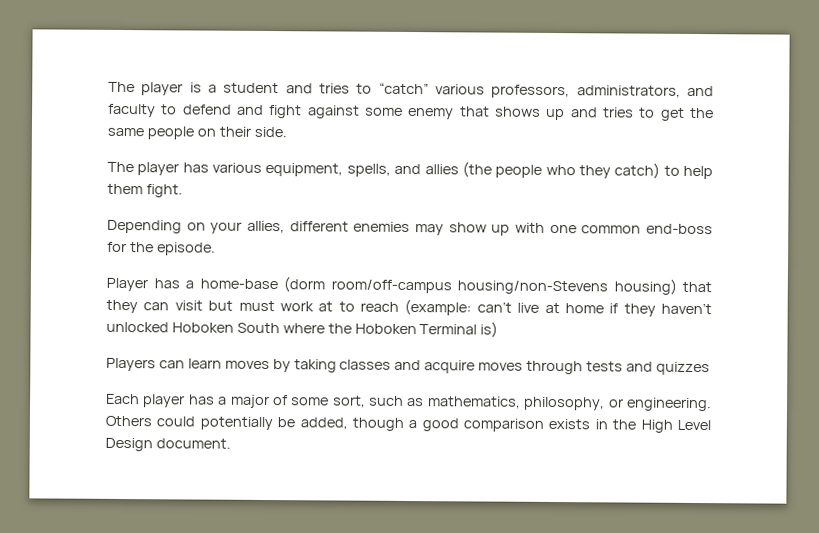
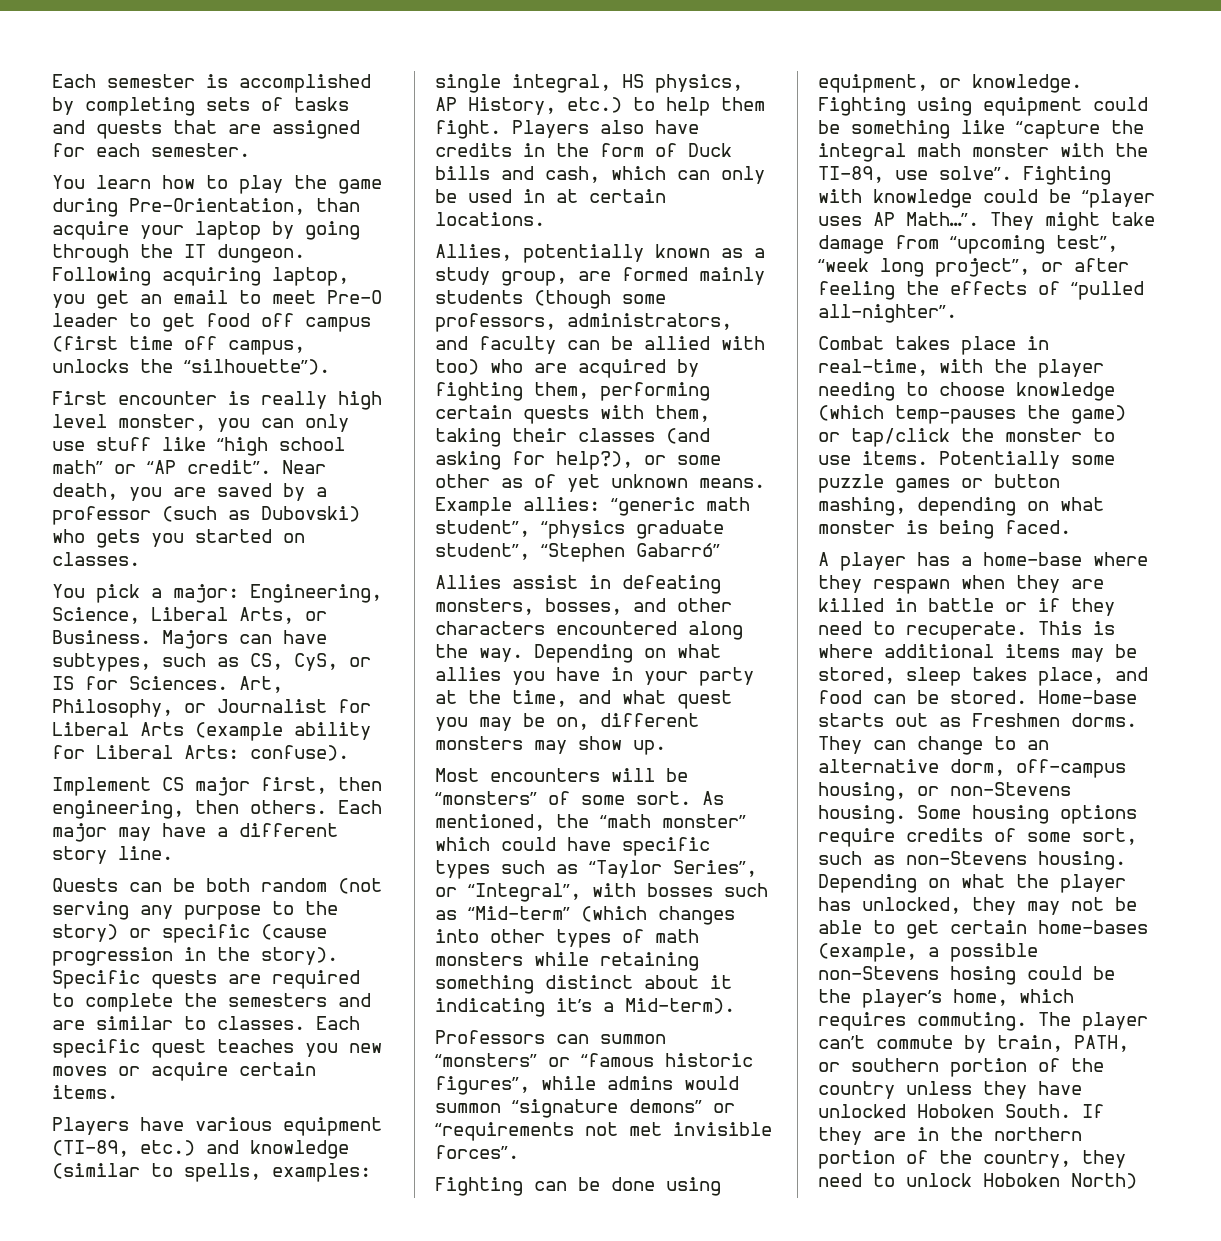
- The player is a student and tries to “catch” various professors, administrators, and faculty to defend and fight against some enemy that shows up and tries to get the same people on their side.
- The player has various equipment, spells, and allies (the people who they catch) to help them fight.
- Depending on your allies, different enemies may show up with one common end-boss for the episode.
- Player has a home-base (dorm room/off-campus housing/non-Stevens housing) that they can visit but must work at to reach (example: can’t live at home if they haven’t unlocked Hoboken South where the Hoboken Terminal is)
- Players can learn moves by taking classes and acquire moves through tests and quizzes
- Each player has a major of some sort, such as mathematics, philosophy, or engineering. Others could potentially be added, though a good comparison exists in the High Level Design document.
+ Each semester is accomplished by completing sets of tasks and quests that are assigned for each semester.
+ You learn how to play the game during Pre-Orientation, than acquire your laptop by going through the IT dungeon. Following acquiring laptop, you get an email to meet Pre-O leader to get food off campus (first time off campus, unlocks the “silhouette”).
+ First encounter is really high level monster, you can only use stuff like “high school math” or “AP credit”. Near death, you are saved by a professor (such as Dubovski) who gets you started on classes.
+ You pick a major: Engineering, Science, Liberal Arts, or Business. Majors can have subtypes, such as CS, CyS, or IS for Sciences. Art, Philosophy, or Journalist for Liberal Arts (example ability for Liberal Arts: confuse).
+ Implement CS major first, then engineering, then others. Each major may have a different story line.
+ Quests can be both random (not serving any purpose to the story) or specific (cause progression in the story). Specific quests are required to complete the semesters and are similar to classes. Each specific quest teaches you new moves or acquire certain items.
+ Players have various equipment (TI-89, etc.) and knowledge (similar to spells, examples: single integral, HS physics, AP History, etc.) to help them fight. Players also have credits in the form of Duck bills and cash, which can only be used in at certain locations.
+ Allies, potentially known as a study group, are formed mainly students (though some professors, administrators, and faculty can be allied with too) who are acquired by fighting them, performing certain quests with them, taking their classes (and asking for help?), or some other as of yet unknown means. Example allies: “generic math student”, “physics graduate student”, “Stephen Gabarró”
+ Allies assist in defeating monsters, bosses, and other characters encountered along the way. Depending on what allies you have in your party at the time, and what quest you may be on, different monsters may show up.
+ Most encounters will be “monsters” of some sort. As mentioned, the “math monster” which could have specific types such as “Taylor Series”, or “Integral”, with bosses such as “Mid-term” (which changes into other types of math monsters while retaining something distinct about it indicating it’s a Mid-term).
+ Professors can summon “monsters” or “famous historic figures”, while admins would summon “signature demons” or “requirements not met invisible forces”.
+ Fighting can be done using equipment, or knowledge. Fighting using equipment could be something like “capture the integral math monster with the TI-89, use solve”. Fighting with knowledge could be “player uses AP Math…”. They might take damage from “upcoming test”, “week long project”, or after feeling the effects of “pulled all-nighter”.
+ Combat takes place in real-time, with the player needing to choose knowledge (which temp-pauses the game) or tap/click the monster to use items. Potentially some puzzle games or button mashing, depending on what monster is being faced.
+ A player has a home-base where they respawn when they are killed in battle or if they need to recuperate. This is where additional items may be stored, sleep takes place, and food can be stored. Home-base starts out as Freshmen dorms. They can change to an alternative dorm, off-campus housing, or non-Stevens housing. Some housing options require credits of some sort, such as non-Stevens housing. Depending on what the player has unlocked, they may not be able to get certain home-bases (example, a possible non-Stevens hosing could be the player’s home, which requires commuting. The player can’t commute by train, PATH, or southern portion of the country unless they have unlocked Hoboken South. If they are in the northern portion of the country, they need to unlock Hoboken North)

